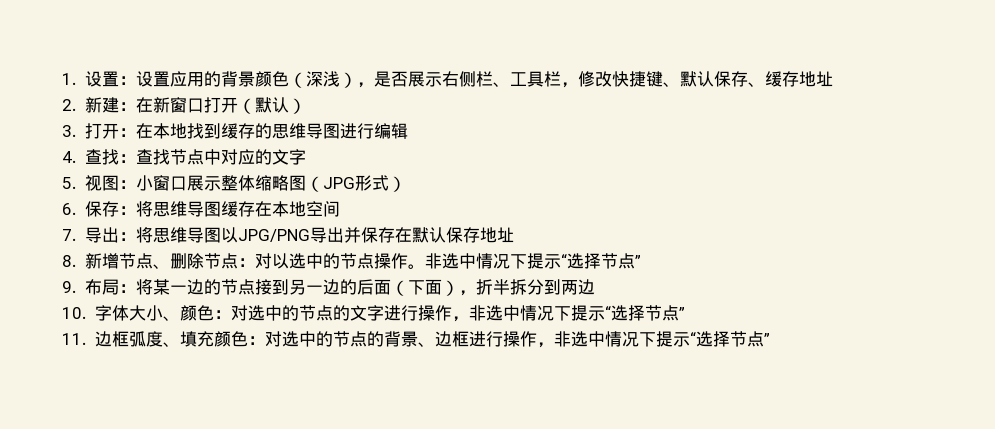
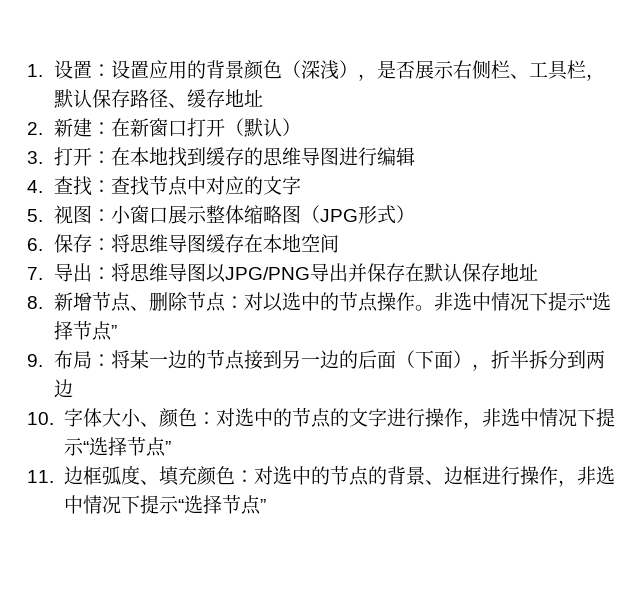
- 1.设置：设置应用的背景颜色（深浅），是否展示右侧栏、工具栏，修改快捷键、默认保存、缓存地址
+ 1.设置：设置应用的背景颜色（深浅），是否展示右侧栏、工具栏，默认保存路径、缓存地址

